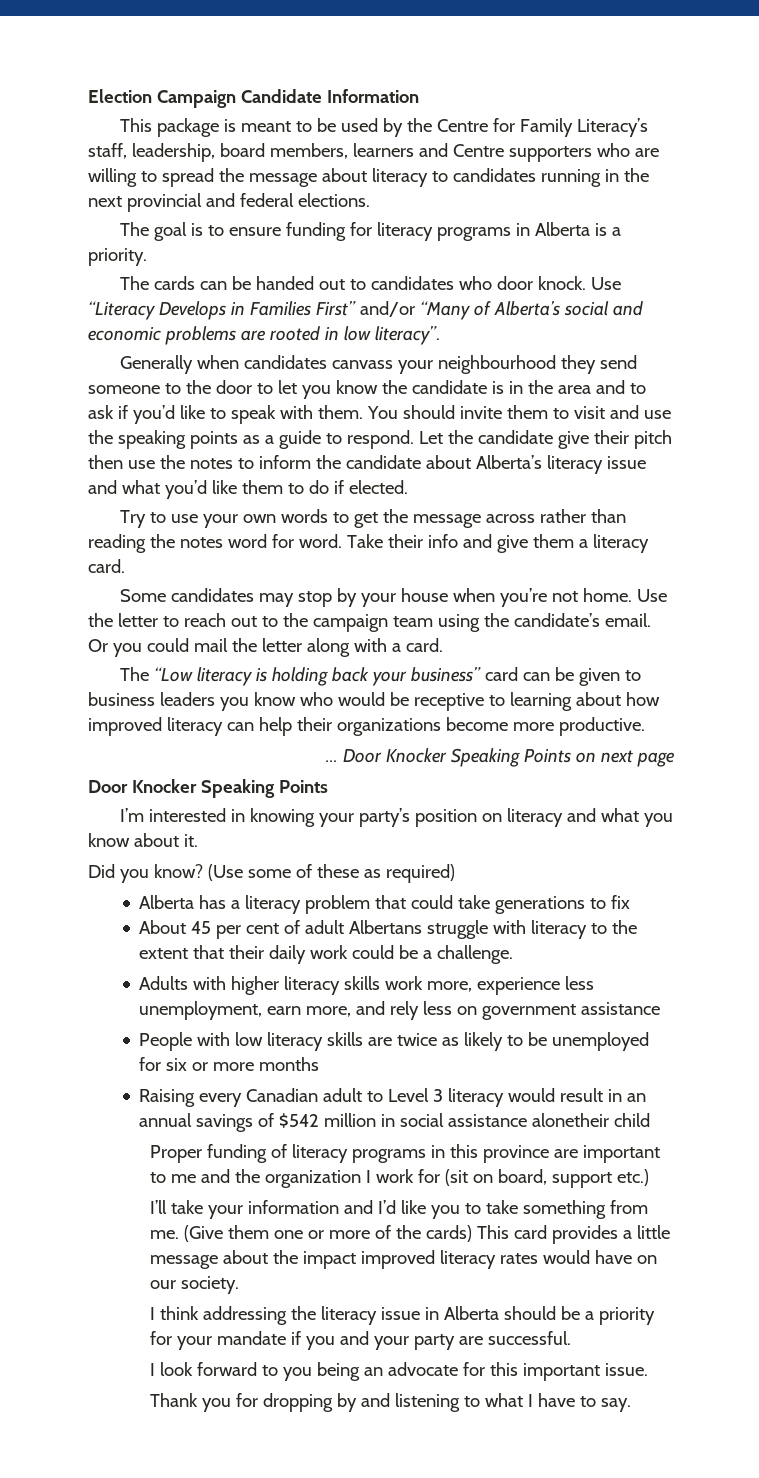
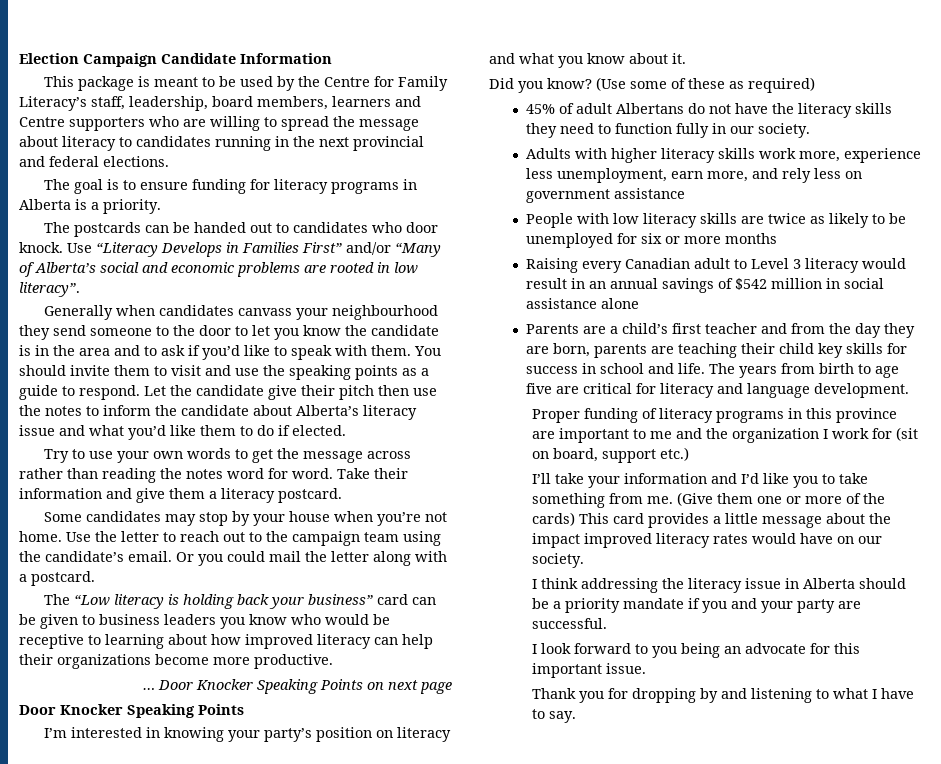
- The cards can be handed out to candidates who door knock.
+ The postcards can be handed out to candidates who door knock.
- Take their info and give them a literacy card.
+ Take their information and give them a literacy postcard.
- Or you could mail the letter along with a card.
+ Or you could mail the letter along with a postcard.
- Alberta has a literacy problem that could take generations to fix
- About 45 per cent of adult Albertans struggle with literacy to the extent that their daily work could be a challenge.
+ 45% of adult Albertans do not have the literacy skills they need to function fully in our society.
- Raising every Canadian adult to Level 3 literacy would result in an annual savings of $542 million in social assistance alonetheir child
+ Raising every Canadian adult to Level 3 literacy would result in an annual savings of $542 million in social assistance alone
+ Parents are a child’s first teacher and from the day they are born, parents are teaching their child key skills for success in school and life. The years from birth to age five are critical for literacy and language development.
- I think addressing the literacy issue in Alberta should be a priority for your mandate if you and your party are successful.
+ I think addressing the literacy issue in Alberta should be a priority mandate if you and your party are successful.

